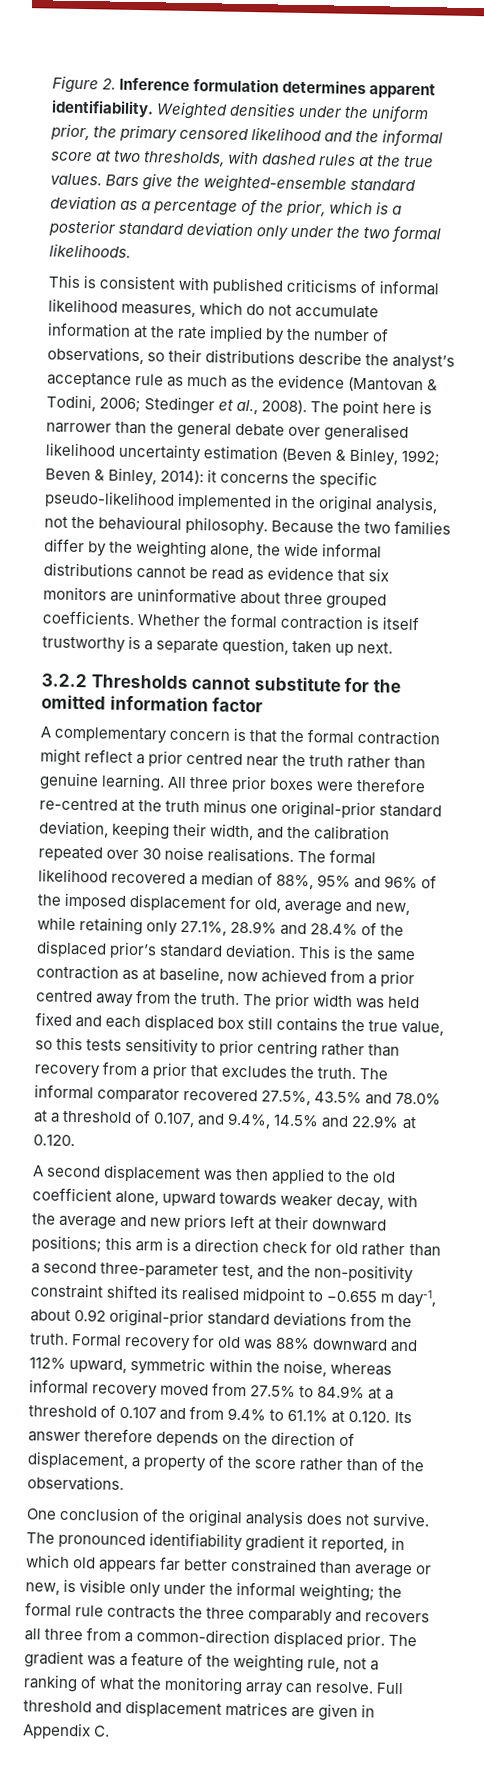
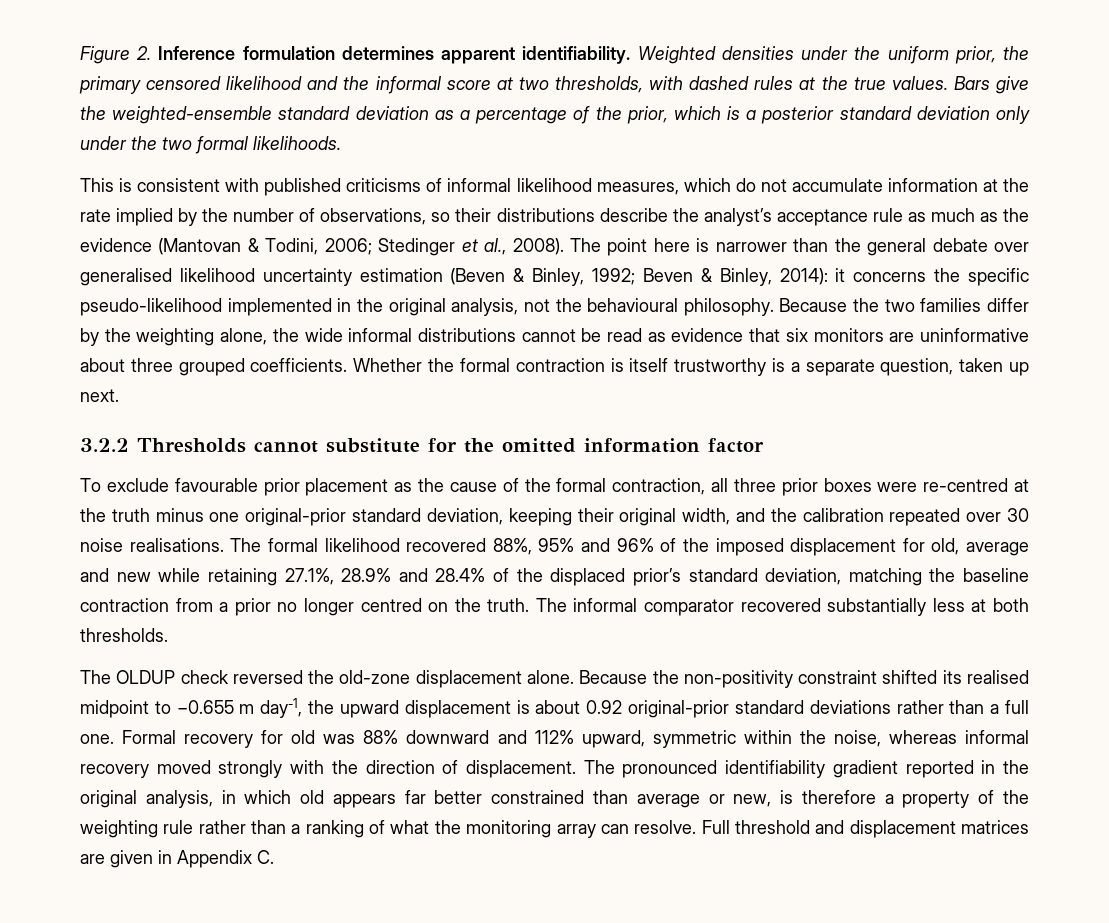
- A complementary concern is that the formal contraction might reflect a prior centred near the truth rather than genuine learning. All three prior boxes were therefore re-centred at the truth minus one original-prior standard deviation, keeping their width, and the calibration repeated over 30 noise realisations.
+ To exclude favourable prior placement as the cause of the formal contraction, all three prior boxes were re-centred at the truth minus one original-prior standard deviation, keeping their original width, and the calibration repeated over 30 noise realisations.
- The formal likelihood recovered a median of 88%, 95% and 96% of the imposed displacement for old, average and new, while retaining only 27.1%, 28.9% and 28.4% of the displaced prior’s standard deviation. This is the same contraction as at baseline, now achieved from a prior centred away from the truth. The prior width was held fixed and each displaced box still contains the true value, so this tests sensitivity to prior centring rather than recovery from a prior that excludes the truth.
+ The formal likelihood recovered 88%, 95% and 96% of the imposed displacement for old, average and new while retaining 27.1%, 28.9% and 28.4% of the displaced prior’s standard deviation, matching the baseline contraction from a prior no longer centred on the truth.
- The informal comparator recovered 27.5%, 43.5% and 78.0% at a threshold of 0.107, and 9.4%, 14.5% and 22.9% at 0.120.
- A second displacement was then applied to the old coefficient alone, upward towards weaker decay, with the average and new priors left at their downward positions; this arm is a direction check for old rather than a second three-parameter test, and the non-positivity constraint shifted its realised midpoint to −0.655 m day-1, about 0.92 original-prior standard deviations from the truth.
+ The informal comparator recovered substantially less at both thresholds.
+ The OLDUP check reversed the old-zone displacement alone. Because the non-positivity constraint shifted its realised midpoint to −0.655 m day-1, the upward displacement is about 0.92 original-prior standard deviations rather than a full one.
- Formal recovery for old was 88% downward and 112% upward, symmetric within the noise, whereas informal recovery moved from 27.5% to 84.9% at a threshold of 0.107 and from 9.4% to 61.1% at 0.120. Its answer therefore depends on the direction of displacement, a property of the score rather than of the observations.
- One conclusion of the original analysis does not survive. The pronounced identifiability gradient it reported, in which old appears far better constrained than average or new, is visible only under the informal weighting; the formal rule contracts the three comparably and recovers all three from a common-direction displaced prior. The gradient was a feature of the weighting rule, not a ranking of what the monitoring array can resolve.
+ Formal recovery for old was 88% downward and 112% upward, symmetric within the noise, whereas informal recovery moved strongly with the direction of displacement. The pronounced identifiability gradient reported in the original analysis, in which old appears far better constrained than average or new, is therefore a property of the weighting rule rather than a ranking of what the monitoring array can resolve.

